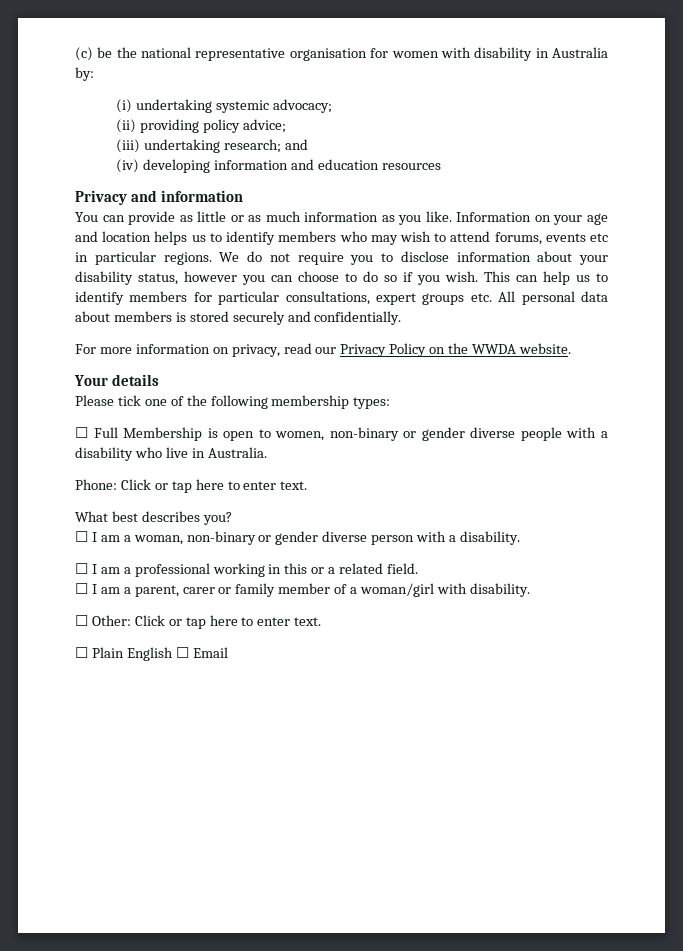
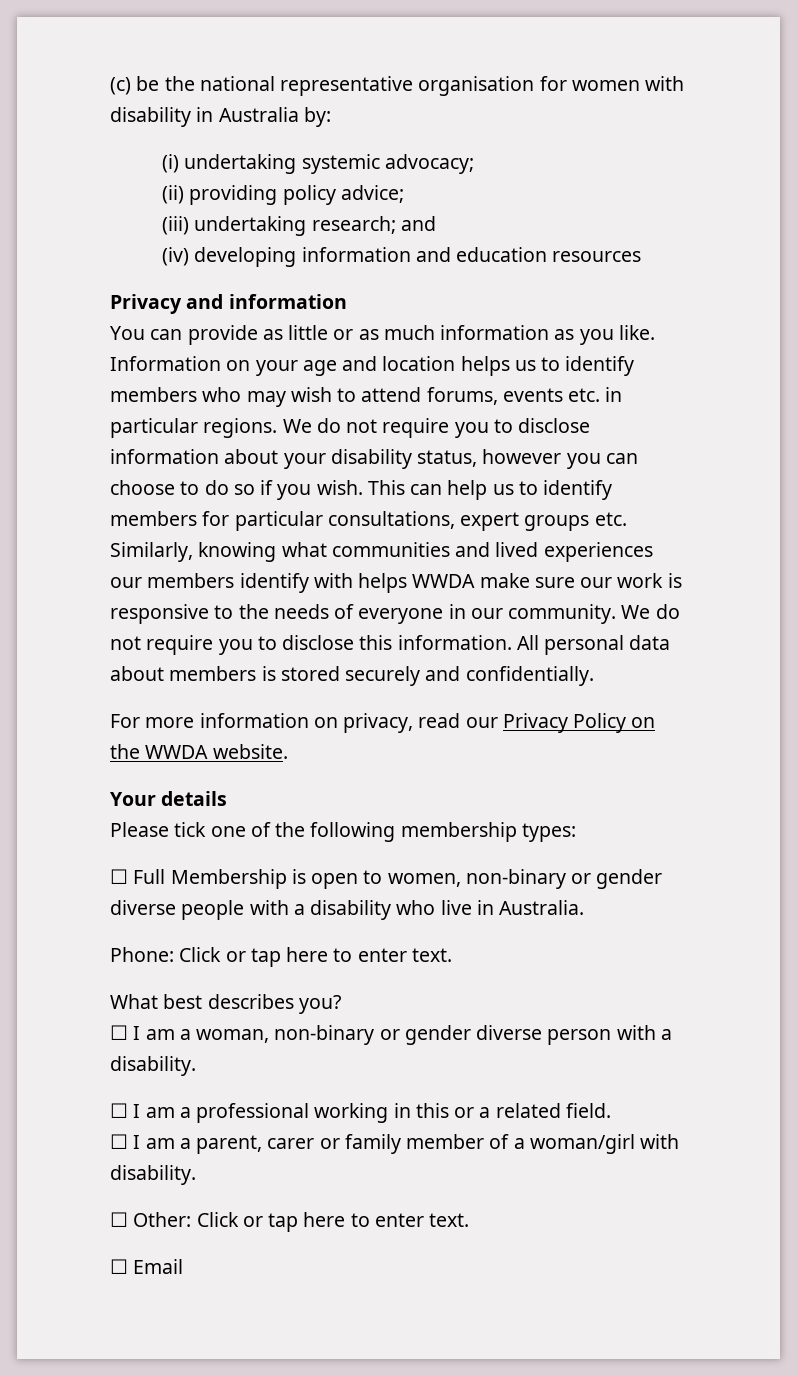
- Information on your age and location helps us to identify members who may wish to attend forums, events etc in particular regions.
+ Information on your age and location helps us to identify members who may wish to attend forums, events etc. in particular regions.
- This can help us to identify members for particular consultations, expert groups etc. All personal data about members is stored securely and confidentially.
+ This can help us to identify members for particular consultations, expert groups etc. Similarly, knowing what communities and lived experiences our members identify with helps WWDA make sure our work is responsive to the needs of everyone in our community. We do not require you to disclose this information. All personal data about members is stored securely and confidentially.
- ☐ Plain English ☐ Email
+ ☐ Email

